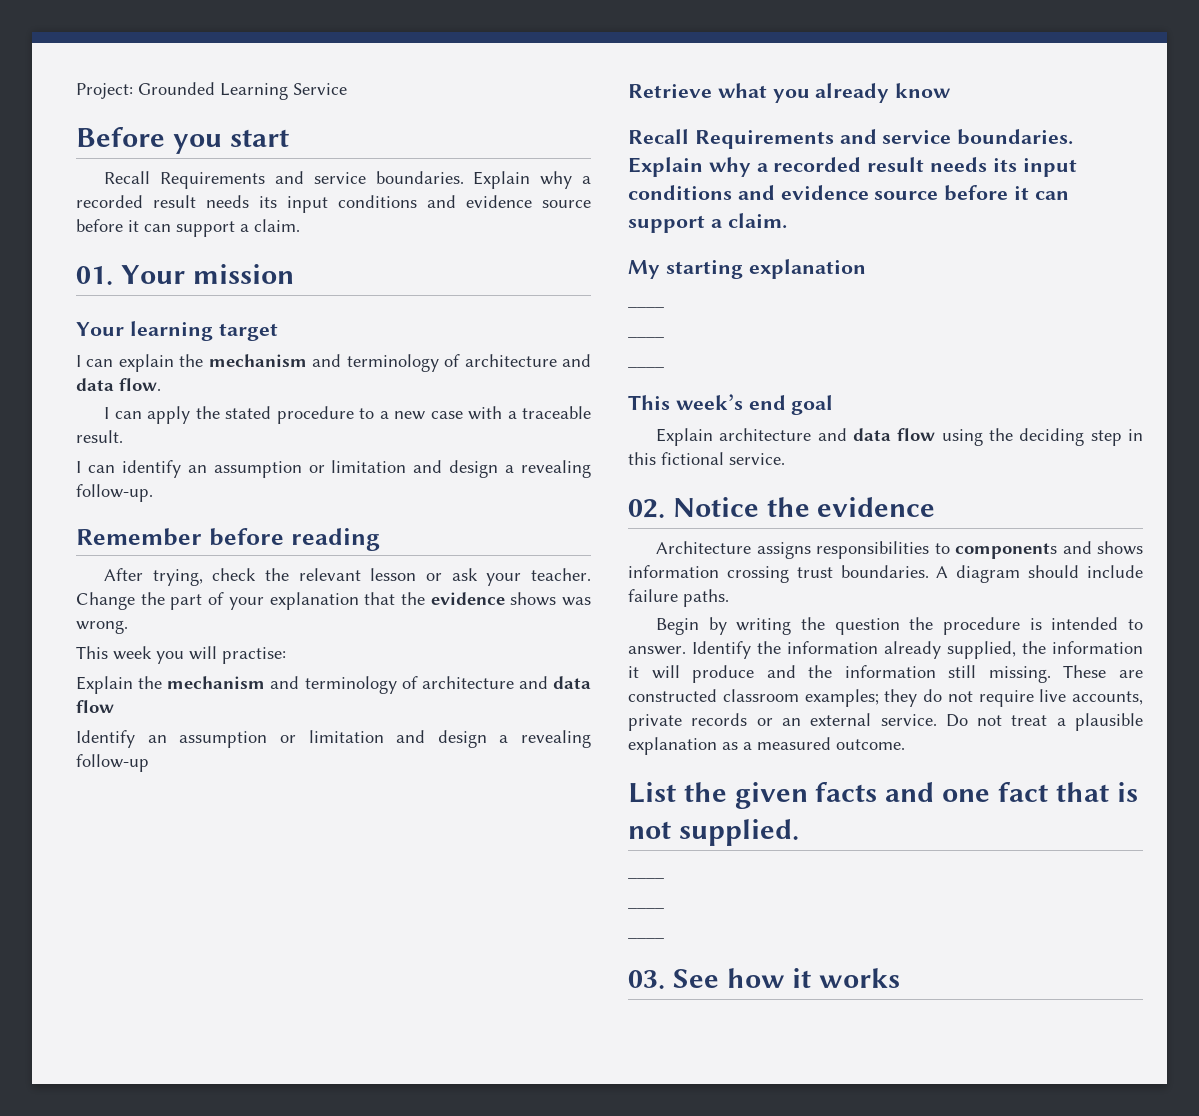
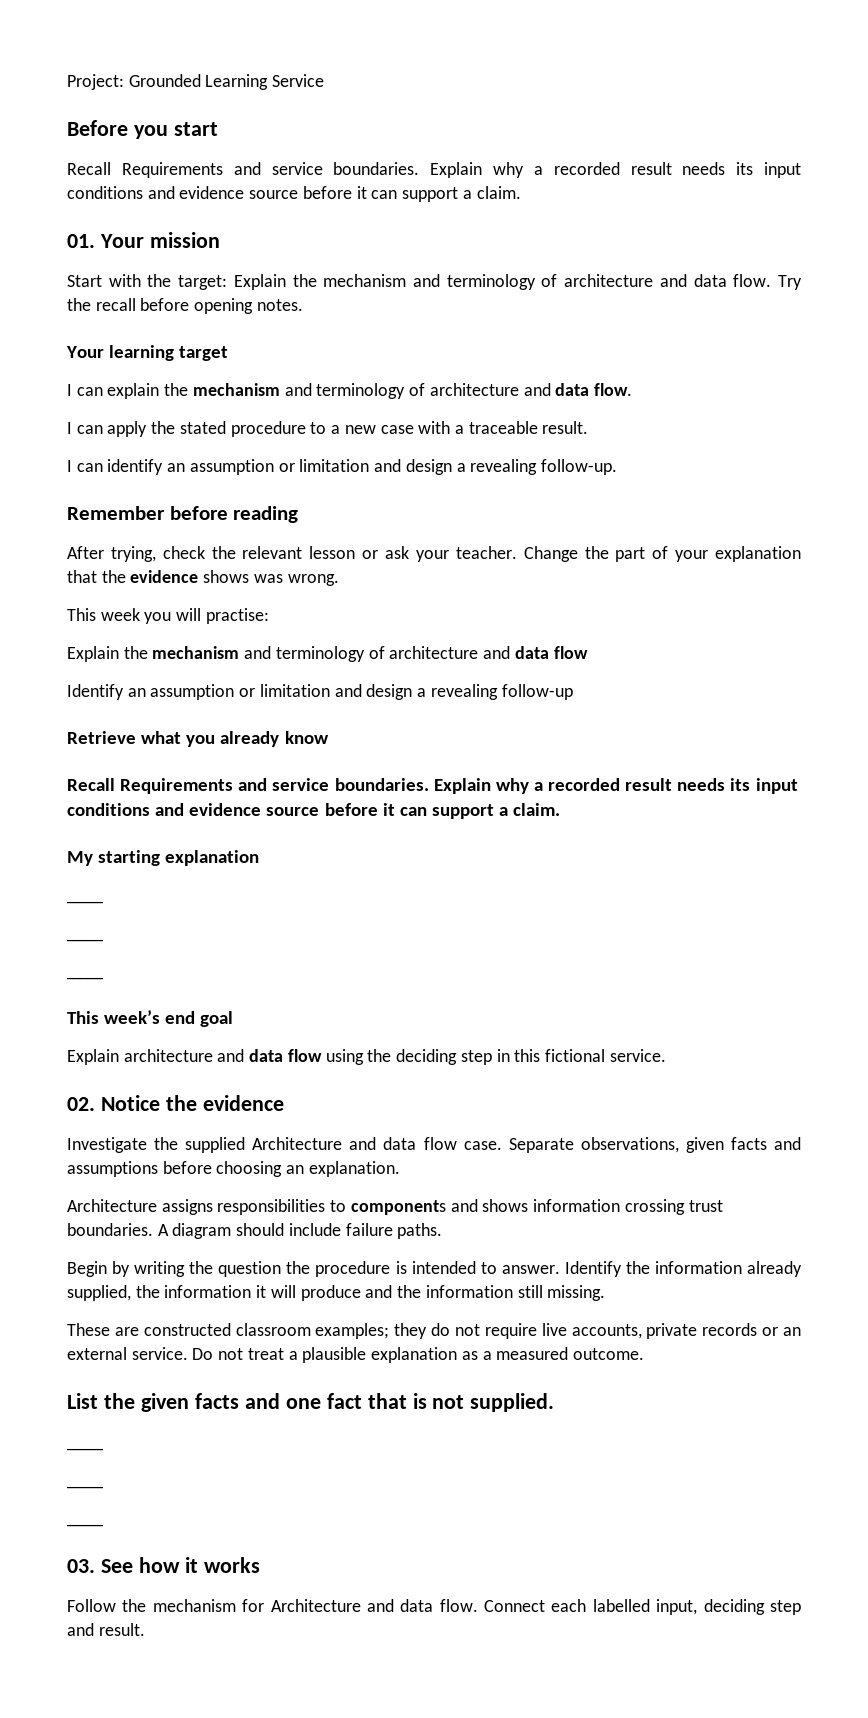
+ Start with the target: Explain the mechanism and terminology of architecture and data flow. Try the recall before opening notes.
+ Investigate the supplied Architecture and data flow case. Separate observations, given facts and assumptions before choosing an explanation.
- Identify the information already supplied, the information it will produce and the information still missing. These are constructed classroom examples; they do not require live accounts, private records or an external service.
+ Identify the information already supplied, the information it will produce and the information still missing.
+ These are constructed classroom examples; they do not require live accounts, private records or an external service.
+ Follow the mechanism for Architecture and data flow. Connect each labelled input, deciding step and result.

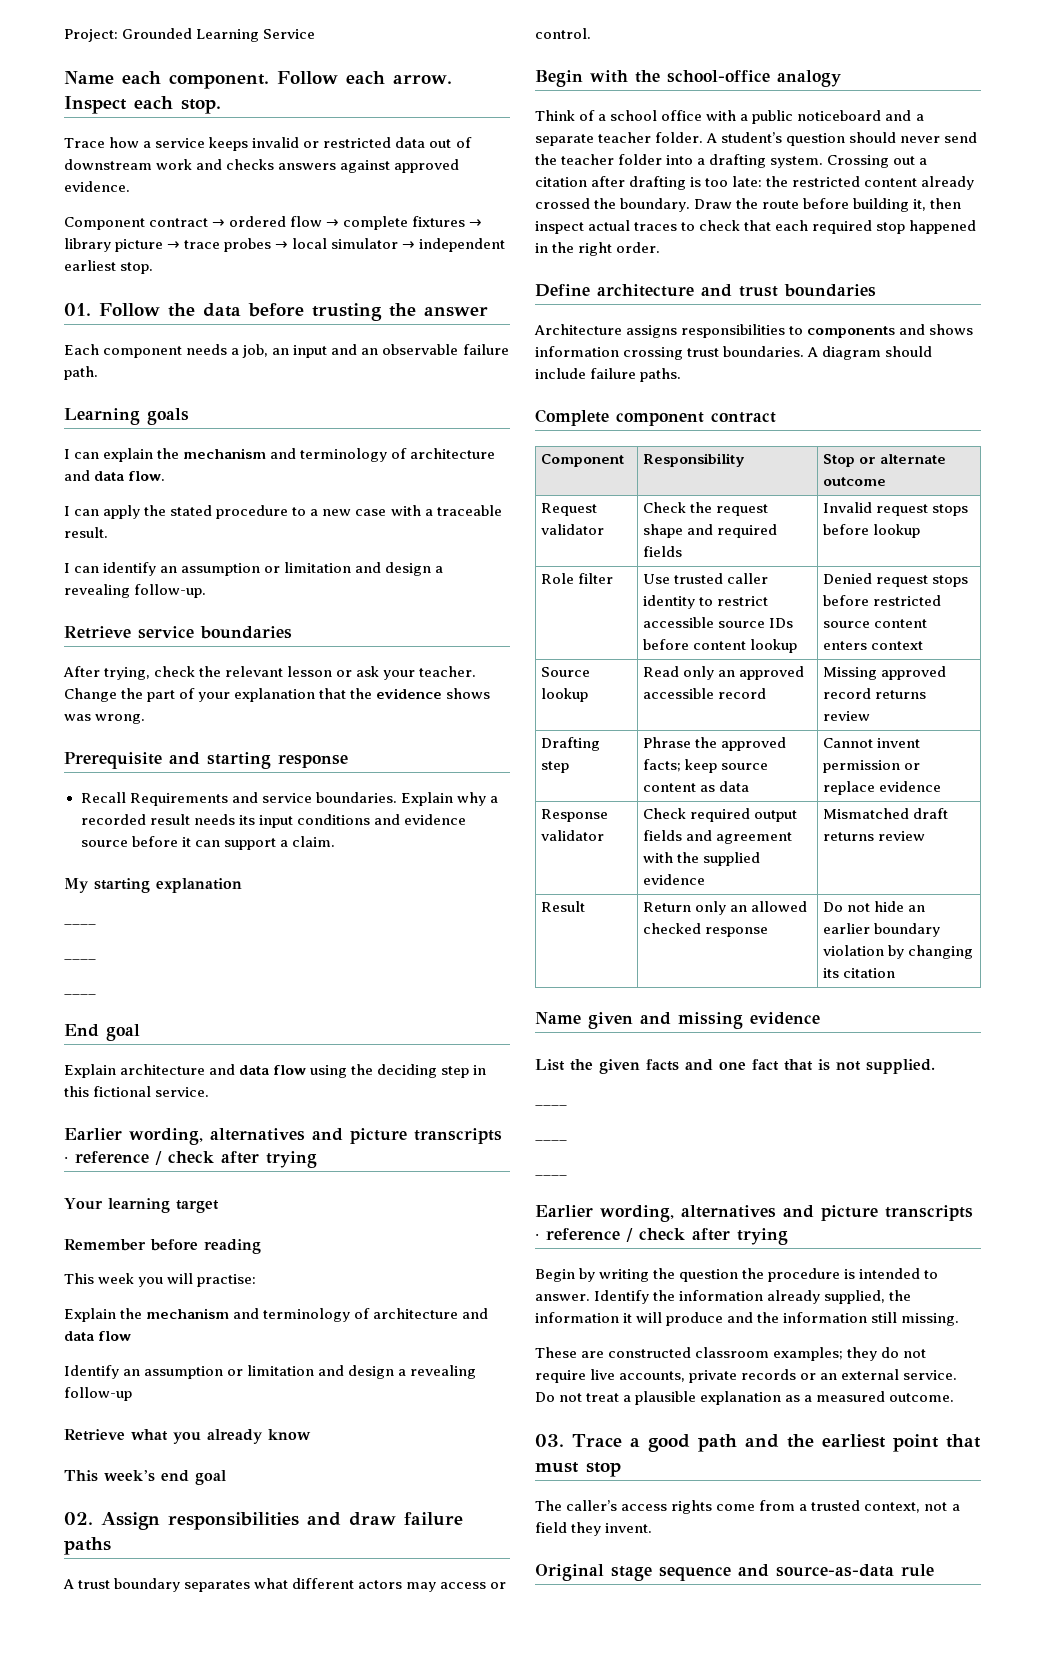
- Before you start
- Recall Requirements and service boundaries. Explain why a recorded result needs its input conditions and evidence source before it can support a claim.
- 01. Your mission
- Start with the target: Explain the mechanism and terminology of architecture and data flow. Try the recall before opening notes.
- Your learning target
+ Name each component. Follow each arrow. Inspect each stop.
+ Trace how a service keeps invalid or restricted data out of downstream work and checks answers against approved evidence.
+ Component contract → ordered flow → complete fixtures → library picture → trace probes → local simulator → independent earliest stop.
+ 01. Follow the data before trusting the answer
+ Each component needs a job, an input and an observable failure path.
+ Learning goals
- Remember before reading
+ Retrieve service boundaries
+ Prerequisite and starting response
+ Recall Requirements and service boundaries. Explain why a recorded result needs its input conditions and evidence source before it can support a claim.
+ My starting explanation
+ ____
+ ____
+ ____
+ End goal
+ Explain architecture and data flow using the deciding step in this fictional service.
+ Earlier wording, alternatives and picture transcripts · reference / check after trying
+ Your learning target
+ Remember before reading
  Retrieve what you already know
- Recall Requirements and service boundaries. Explain why a recorded result needs its input conditions and evidence source before it can support a claim.
- My starting explanation
- ____
- ____
- ____
  This week’s end goal
- Explain architecture and data flow using the deciding step in this fictional service.
- 02. Notice the evidence
- Investigate the supplied Architecture and data flow case. Separate observations, given facts and assumptions before choosing an explanation.
+ 02. Assign responsibilities and draw failure paths
+ A trust boundary separates what different actors may access or control.
+ Begin with the school-office analogy
+ Think of a school office with a public noticeboard and a separate teacher folder. A student’s question should never send the teacher folder into a drafting system. Crossing out a citation after drafting is too late: the restricted content already crossed the boundary. Draw the route before building it, then inspect actual traces to check that each required stop happened in the right order.
+ Define architecture and trust boundaries
+ Complete component contract
+ Component | Responsibility | Stop or alternate outcome
+ Request validator | Check the request shape and required fields | Invalid request stops before lookup
+ Role filter | Use trusted caller identity to restrict accessible source IDs before content lookup | Denied request stops before restricted source content enters context
+ Source lookup | Read only an approved accessible record | Missing approved record returns review
+ Drafting step | Phrase the approved facts; keep source content as data | Cannot invent permission or replace evidence
+ Response validator | Check required output fields and agreement with the supplied evidence | Mismatched draft returns review
+ Result | Return only an allowed checked response | Do not hide an earlier boundary violation by changing its citation
+ Name given and missing evidence
+ List the given facts and one fact that is not supplied.
+ ____
+ ____
+ ____
+ Earlier wording, alternatives and picture transcripts · reference / check after trying
- List the given facts and one fact that is not supplied.
- ____
- ____
- ____
- 03. See how it works
- Follow the mechanism for Architecture and data flow. Connect each labelled input, deciding step and result.
+ 03. Trace a good path and the earliest point that must stop
+ The caller’s access rights come from a trusted context, not a field they invent.
+ Original stage sequence and source-as-data rule

